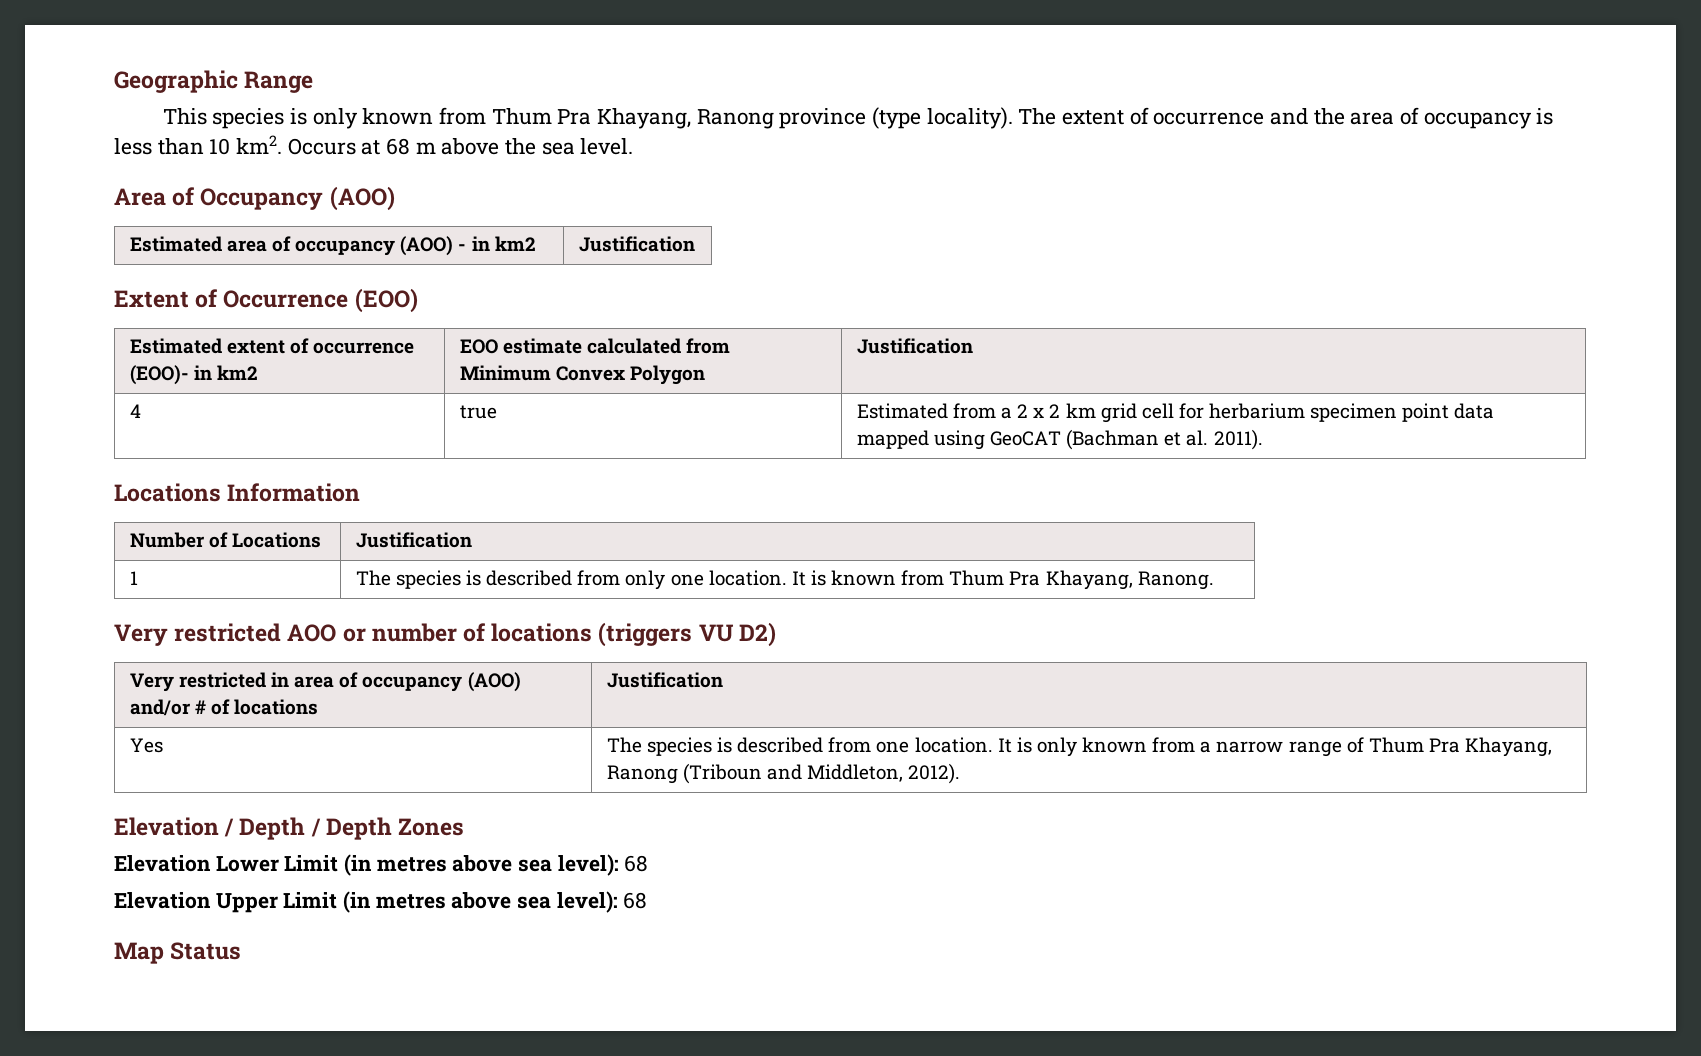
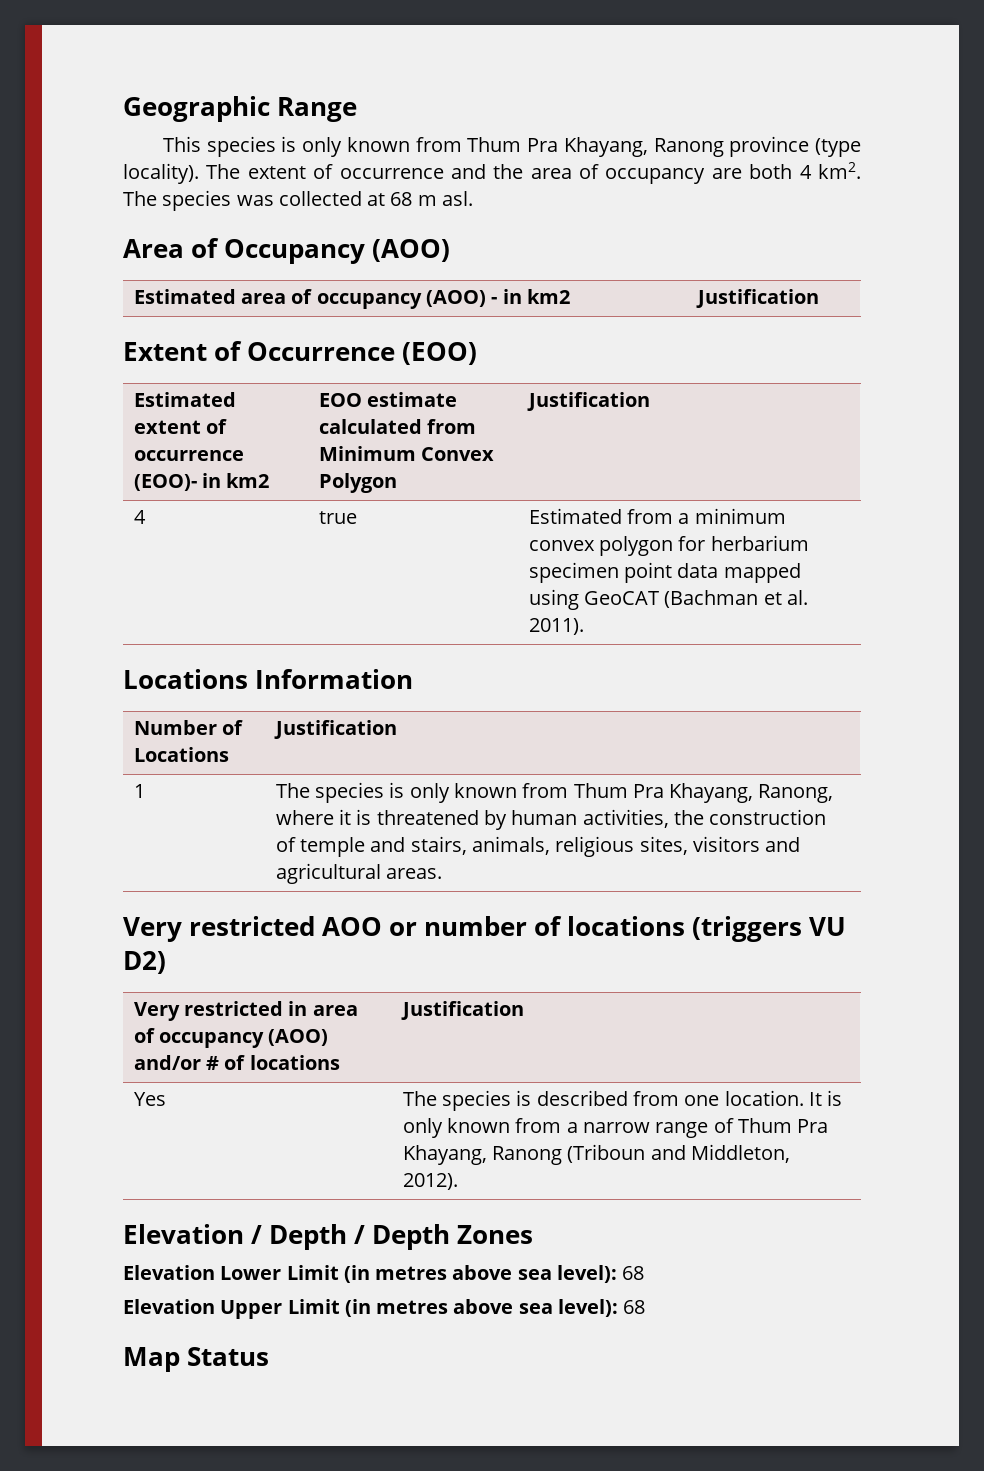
- The extent of occurrence and the area of occupancy is less than 10 km2. Occurs at 68 m above the sea level.
+ The extent of occurrence and the area of occupancy are both 4 km2. The species was collected at 68 m asl.
- 4 | true | Estimated from a 2 x 2 km grid cell for herbarium specimen point data mapped using GeoCAT (Bachman et al. 2011).
+ 4 | true | Estimated from a minimum convex polygon for herbarium specimen point data mapped using GeoCAT (Bachman et al. 2011).
- 1 | The species is described from only one location. It is known from Thum Pra Khayang, Ranong.
+ 1 | The species is only known from Thum Pra Khayang, Ranong, where it is threatened by human activities, the construction of temple and stairs, animals, religious sites, visitors and agricultural areas.

